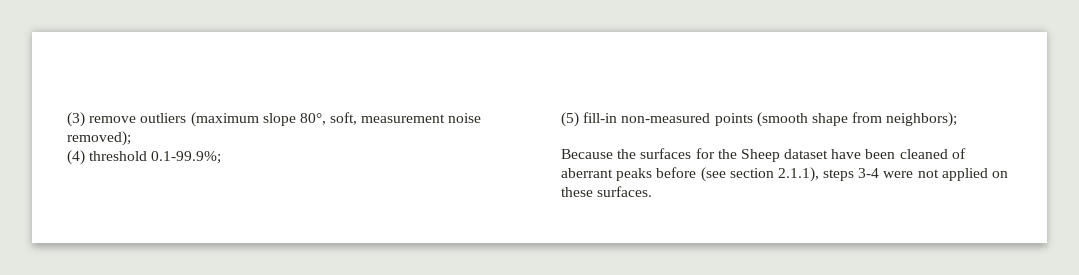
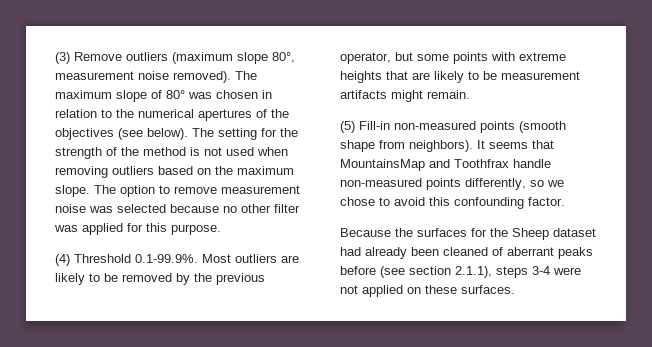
- (3) remove outliers (maximum slope 80°, soft, measurement noise removed);
- (4) threshold 0.1-99.9%;
+ (3) Remove outliers (maximum slope 80°, measurement noise removed). The maximum slope of 80° was chosen in relation to the numerical apertures of the objectives (see below). The setting for the strength of the method is not used when removing outliers based on the maximum slope. The option to remove measurement noise was selected because no other filter was applied for this purpose.
+ (4) Threshold 0.1-99.9%. Most outliers are likely to be removed by the previous operator, but some points with extreme heights that are likely to be measurement artifacts might remain.
- (5) fill-in non-measured points (smooth shape from neighbors);
+ (5) Fill-in non-measured points (smooth shape from neighbors). It seems that MountainsMap and Toothfrax handle non-measured points differently, so we chose to avoid this confounding factor.
- Because the surfaces for the Sheep dataset have been cleaned of aberrant peaks before (see section 2.1.1), steps 3-4 were not applied on these surfaces.
+ Because the surfaces for the Sheep dataset had already been cleaned of aberrant peaks before (see section 2.1.1), steps 3-4 were not applied on these surfaces.

